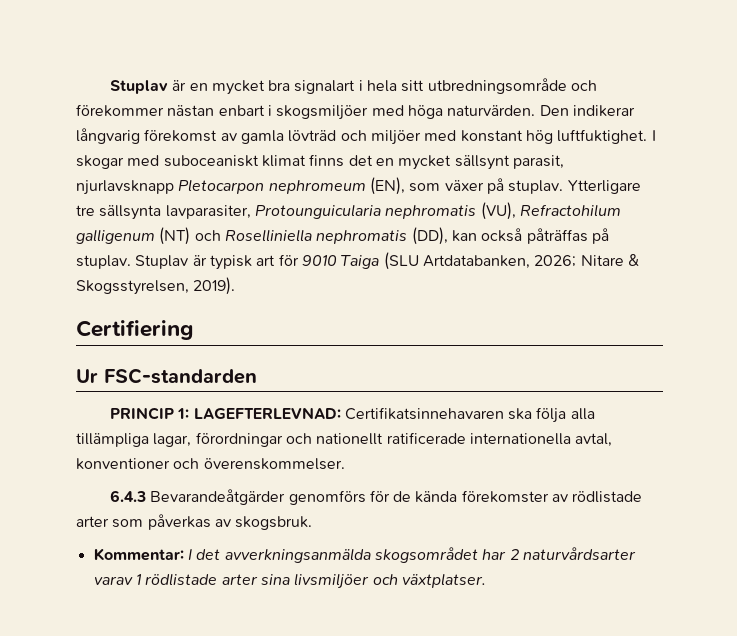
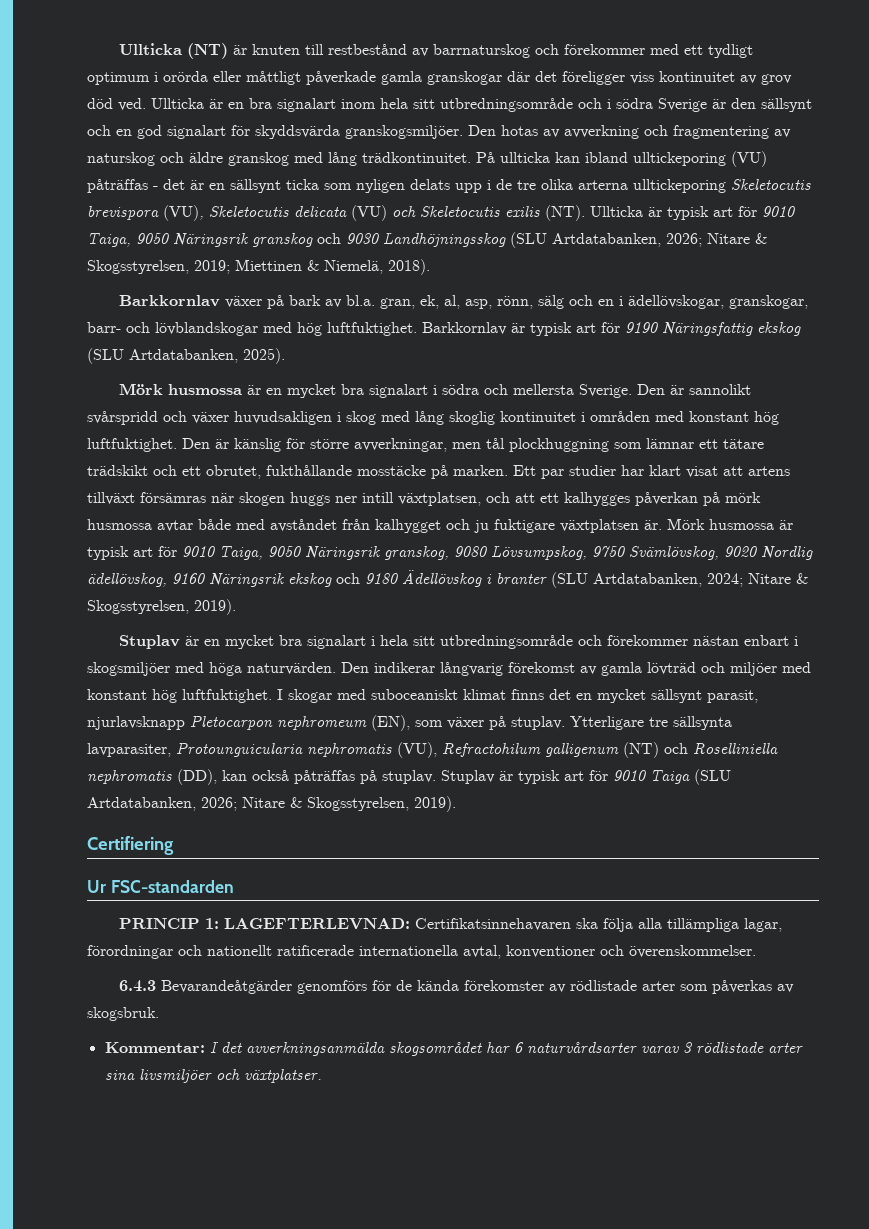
+ Ullticka (NT) är knuten till restbestånd av barrnaturskog och förekommer med ett tydligt optimum i orörda eller måttligt påverkade gamla granskogar där det föreligger viss kontinuitet av grov död ved. Ullticka är en bra signalart inom hela sitt utbredningsområde och i södra Sverige är den sällsynt och en god signalart för skyddsvärda granskogsmiljöer. Den hotas av avverkning och fragmentering av naturskog och äldre granskog med lång trädkontinuitet. På ullticka kan ibland ulltickeporing (VU) påträffas - det är en sällsynt ticka som nyligen delats upp i de tre olika arterna ulltickeporing Skeletocutis brevispora (VU), Skeletocutis delicata (VU) och Skeletocutis exilis (NT). Ullticka är typisk art för 9010 Taiga, 9050 Näringsrik granskog och 9030 Landhöjningsskog (SLU Artdatabanken, 2026; Nitare & Skogsstyrelsen, 2019; Miettinen & Niemelä, 2018).
+ Barkkornlav växer på bark av bl.a. gran, ek, al, asp, rönn, sälg och en i ädellövskogar, granskogar, barr- och lövblandskogar med hög luftfuktighet. Barkkornlav är typisk art för 9190 Näringsfattig ekskog (SLU Artdatabanken, 2025).
+ Mörk husmossa är en mycket bra signalart i södra och mellersta Sverige. Den är sannolikt svårspridd och växer huvudsakligen i skog med lång skoglig kontinuitet i områden med konstant hög luftfuktighet. Den är känslig för större avverkningar, men tål plockhuggning som lämnar ett tätare trädskikt och ett obrutet, fukthållande mosstäcke på marken. Ett par studier har klart visat att artens tillväxt försämras när skogen huggs ner intill växtplatsen, och att ett kalhygges påverkan på mörk husmossa avtar både med avståndet från kalhygget och ju fuktigare växtplatsen är. Mörk husmossa är typisk art för 9010 Taiga, 9050 Näringsrik granskog, 9080 Lövsumpskog, 9750 Svämlövskog, 9020 Nordlig ädellövskog, 9160 Näringsrik ekskog och 9180 Ädellövskog i branter (SLU Artdatabanken, 2024; Nitare & Skogsstyrelsen, 2019).
- Kommentar: I det avverkningsanmälda skogsområdet har 2 naturvårdsarter varav 1 rödlistade arter sina livsmiljöer och växtplatser.
+ Kommentar: I det avverkningsanmälda skogsområdet har 6 naturvårdsarter varav 3 rödlistade arter sina livsmiljöer och växtplatser.

